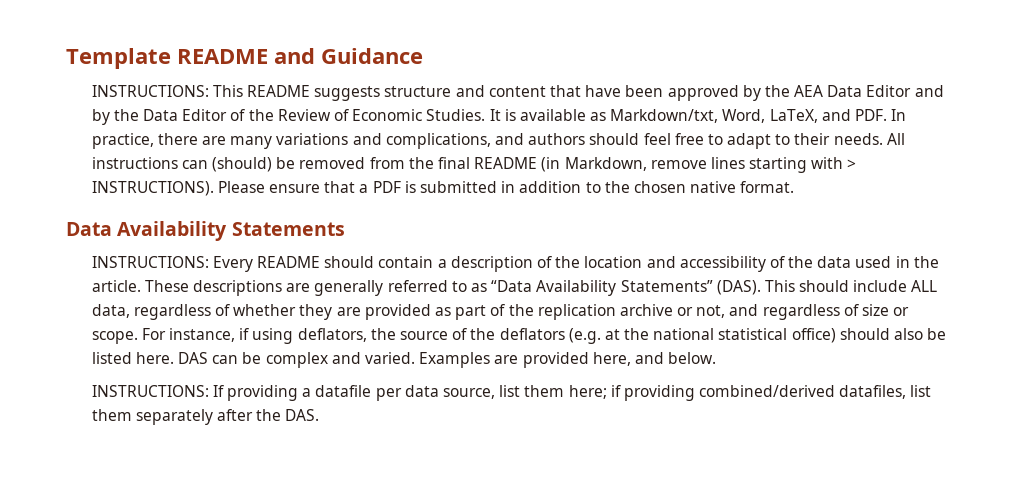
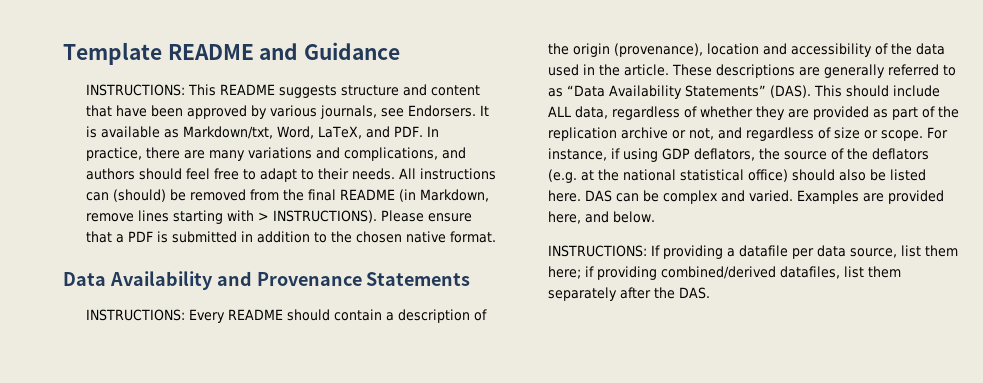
- INSTRUCTIONS: This README suggests structure and content that have been approved by the AEA Data Editor and by the Data Editor of the Review of Economic Studies.
+ INSTRUCTIONS: This README suggests structure and content that have been approved by various journals, see Endorsers.
- Data Availability Statements
+ Data Availability and Provenance Statements
- INSTRUCTIONS: Every README should contain a description of the location and accessibility of the data used in the article.
+ INSTRUCTIONS: Every README should contain a description of the origin (provenance), location and accessibility of the data used in the article.
- For instance, if using deflators, the source of the deflators (e.g. at the national statistical office) should also be listed here.
+ For instance, if using GDP deflators, the source of the deflators (e.g. at the national statistical office) should also be listed here.

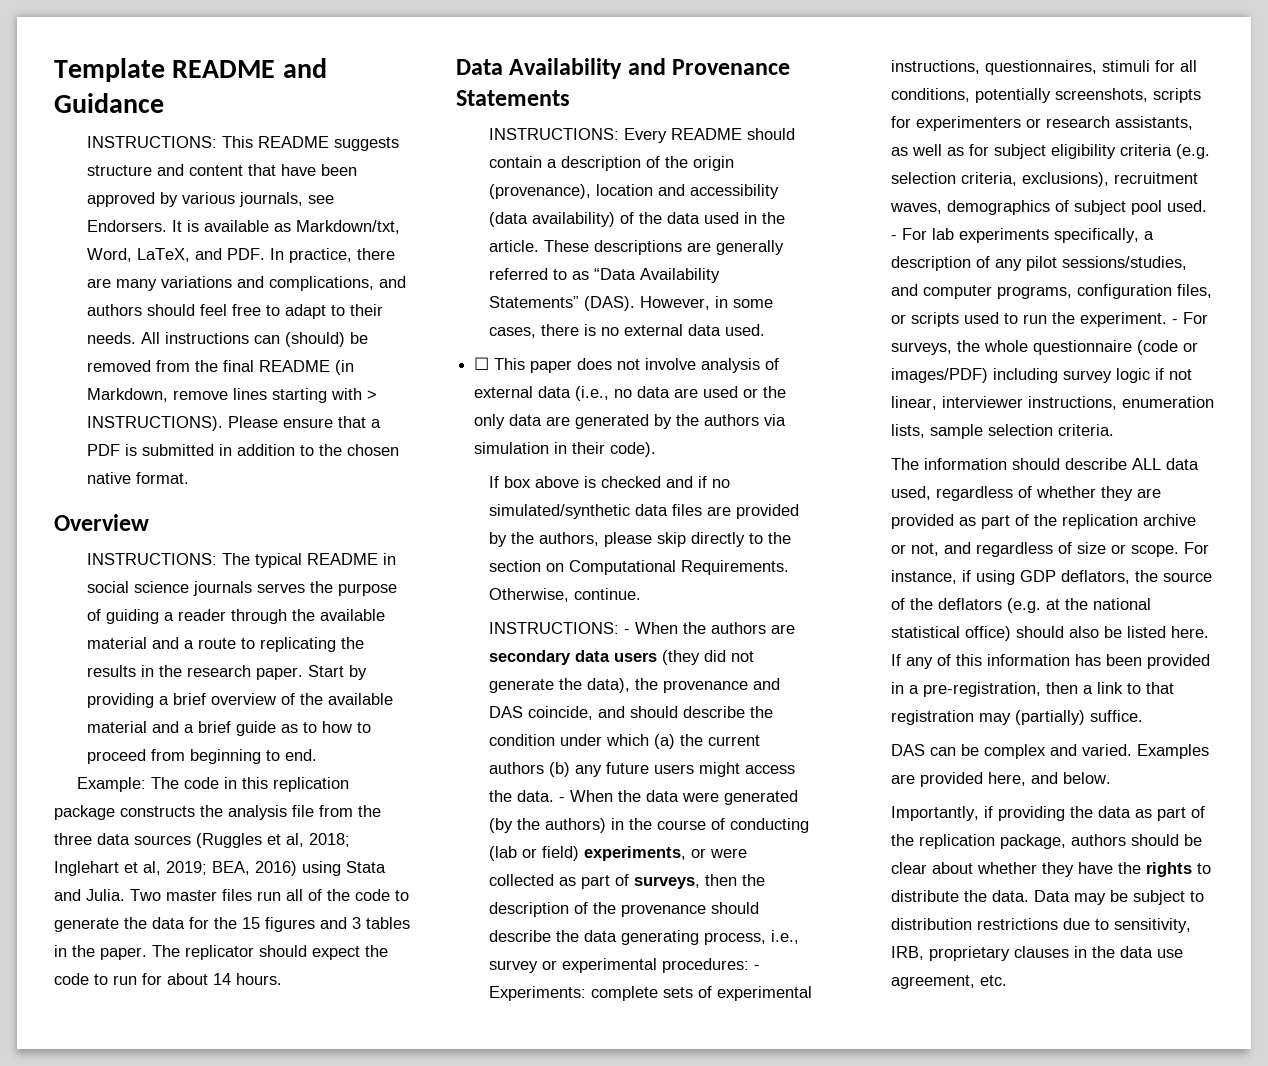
+ Overview
+ INSTRUCTIONS: The typical README in social science journals serves the purpose of guiding a reader through the available material and a route to replicating the results in the research paper. Start by providing a brief overview of the available material and a brief guide as to how to proceed from beginning to end.
+ Example: The code in this replication package constructs the analysis file from the three data sources (Ruggles et al, 2018; Inglehart et al, 2019; BEA, 2016) using Stata and Julia. Two master files run all of the code to generate the data for the 15 figures and 3 tables in the paper. The replicator should expect the code to run for about 14 hours.
- INSTRUCTIONS: Every README should contain a description of the origin (provenance), location and accessibility of the data used in the article.
+ INSTRUCTIONS: Every README should contain a description of the origin (provenance), location and accessibility (data availability) of the data used in the article.
- This should include ALL data, regardless of whether they are provided as part of the replication archive or not, and regardless of size or scope.
+ However, in some cases, there is no external data used.
+ ☐ This paper does not involve analysis of external data (i.e., no data are used or the only data are generated by the authors via simulation in their code).
+ If box above is checked and if no simulated/synthetic data files are provided by the authors, please skip directly to the section on Computational Requirements. Otherwise, continue.
+ INSTRUCTIONS: - When the authors are secondary data users (they did not generate the data), the provenance and DAS coincide, and should describe the condition under which (a) the current authors (b) any future users might access the data. - When the data were generated (by the authors) in the course of conducting (lab or field) experiments, or were collected as part of surveys, then the description of the provenance should describe the data generating process, i.e., survey or experimental procedures: - Experiments: complete sets of experimental instructions, questionnaires, stimuli for all conditions, potentially screenshots, scripts for experimenters or research assistants, as well as for subject eligibility criteria (e.g. selection criteria, exclusions), recruitment waves, demographics of subject pool used. - For lab experiments specifically, a description of any pilot sessions/studies, and computer programs, configuration files, or scripts used to run the experiment. - For surveys, the whole questionnaire (code or images/PDF) including survey logic if not linear, interviewer instructions, enumeration lists, sample selection criteria.
+ The information should describe ALL data used, regardless of whether they are provided as part of the replication archive or not, and regardless of size or scope.
- For instance, if using GDP deflators, the source of the deflators (e.g. at the national statistical office) should also be listed here. DAS can be complex and varied.
+ For instance, if using GDP deflators, the source of the deflators (e.g. at the national statistical office) should also be listed here. If any of this information has been provided in a pre-registration, then a link to that registration may (partially) suffice.
+ DAS can be complex and varied.
- INSTRUCTIONS: If providing a datafile per data source, list them here; if providing combined/derived datafiles, list them separately after the DAS.
+ Importantly, if providing the data as part of the replication package, authors should be clear about whether they have the rights to distribute the data. Data may be subject to distribution restrictions due to sensitivity, IRB, proprietary clauses in the data use agreement, etc.

